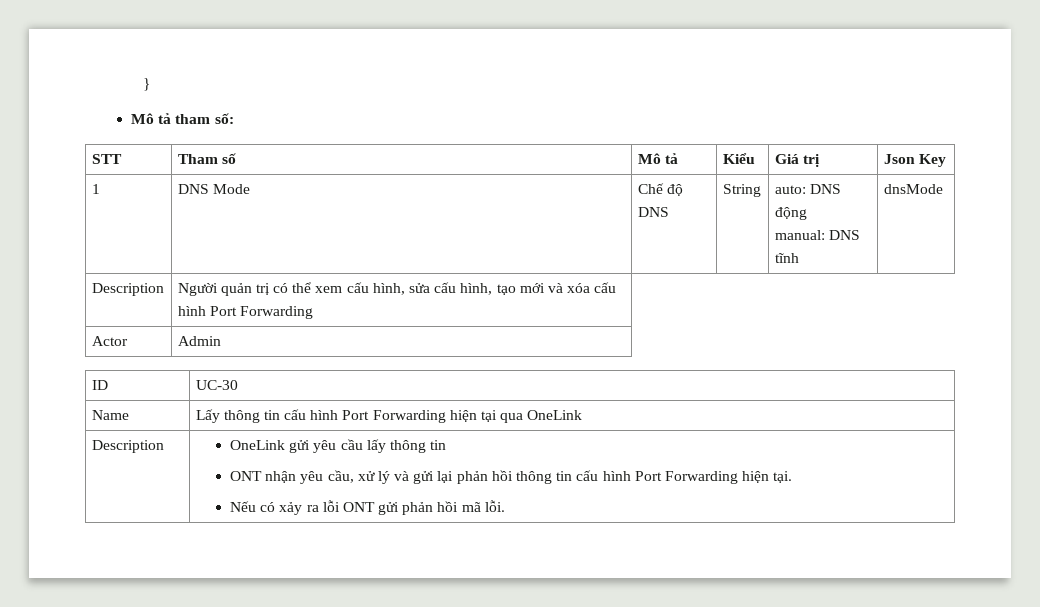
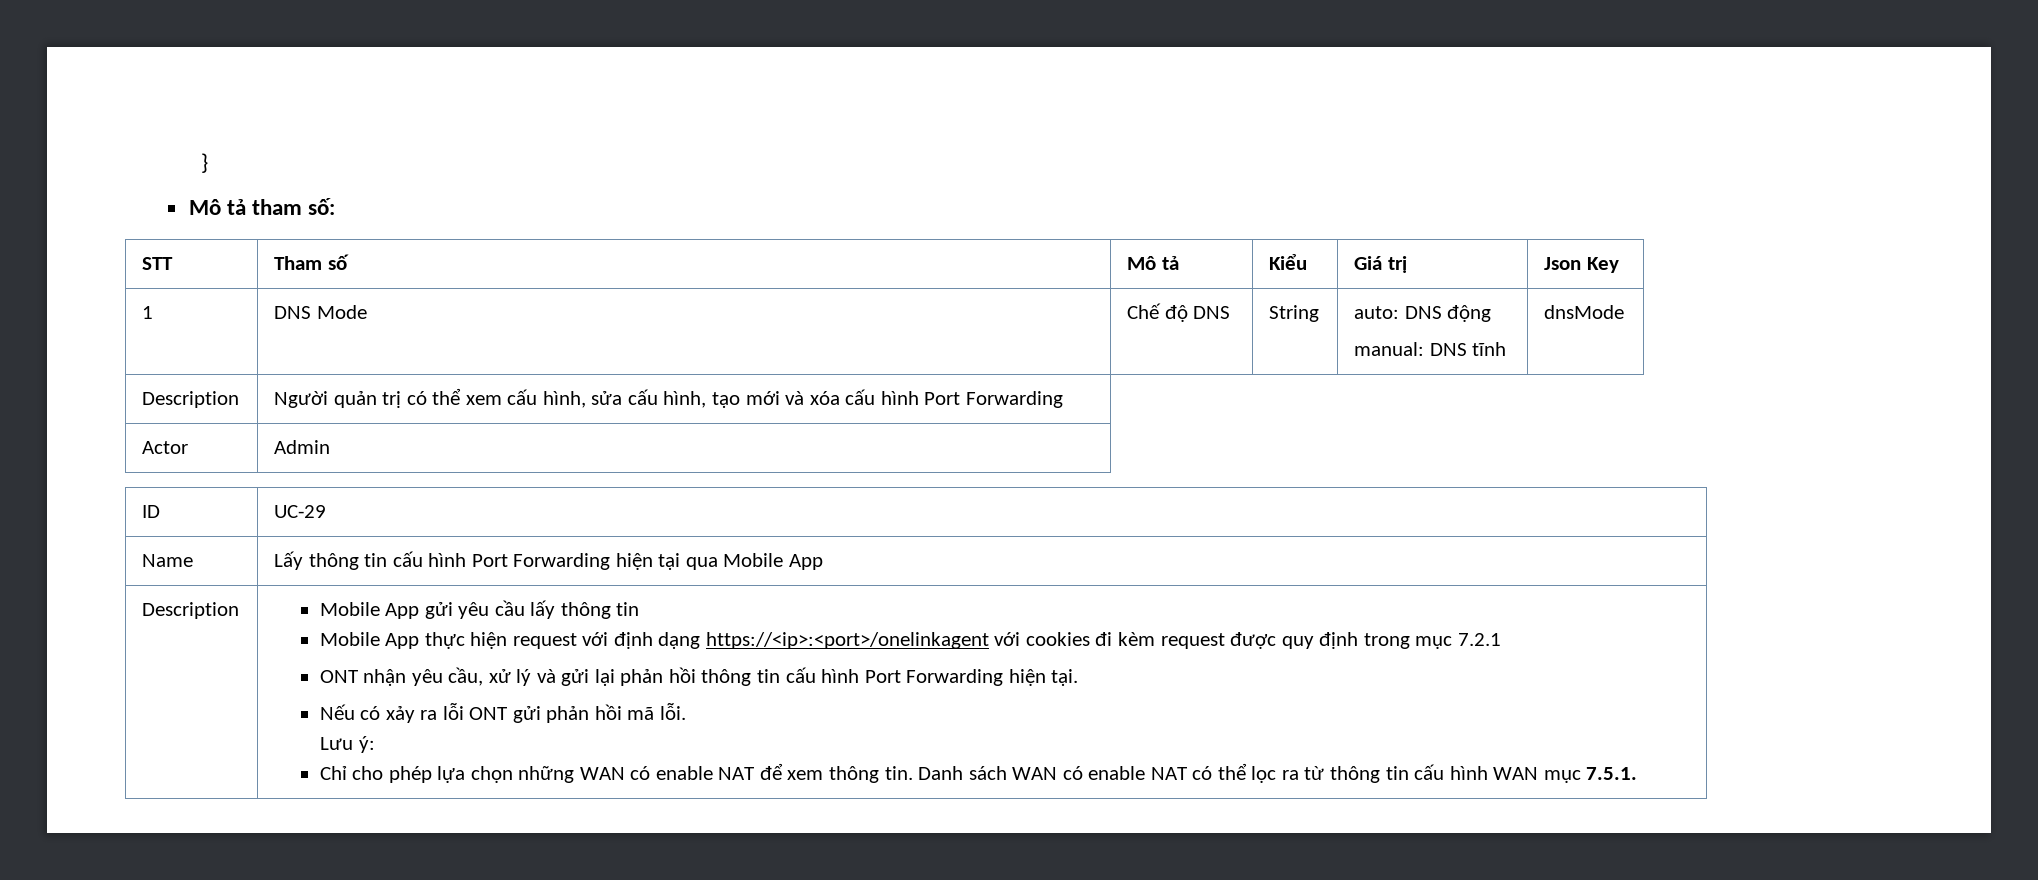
- ID | UC-30
+ ID | UC-29
- Name | Lấy thông tin cấu hình Port Forwarding hiện tại qua OneLink
- Description | OneLink gửi yêu cầu lấy thông tin
+ Name | Lấy thông tin cấu hình Port Forwarding hiện tại qua Mobile App
+ Description | Mobile App gửi yêu cầu lấy thông tin
+ Mobile App thực hiện request với định dạng https://<ip>:<port>/onelinkagent với cookies đi kèm request được quy định trong mục 7.2.1
+ Lưu ý:
+ Chỉ cho phép lựa chọn những WAN có enable NAT để xem thông tin. Danh sách WAN có enable NAT có thể lọc ra từ thông tin cấu hình WAN mục 7.5.1.

